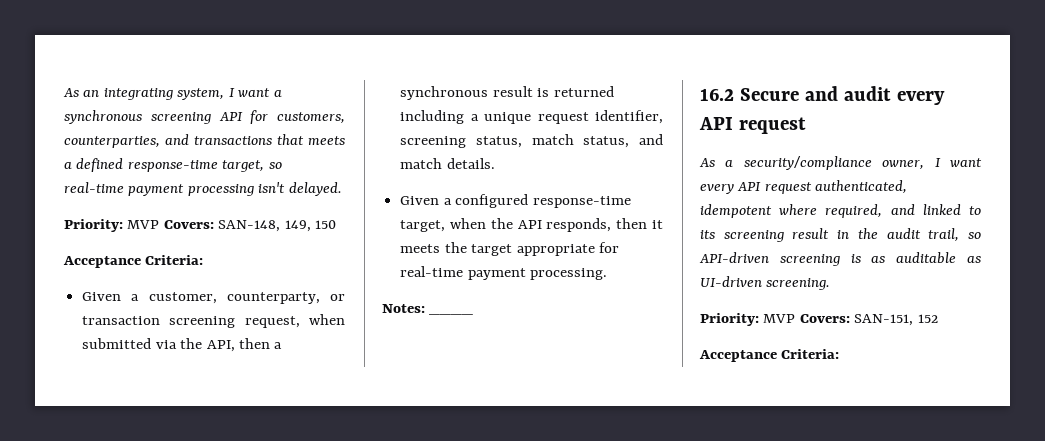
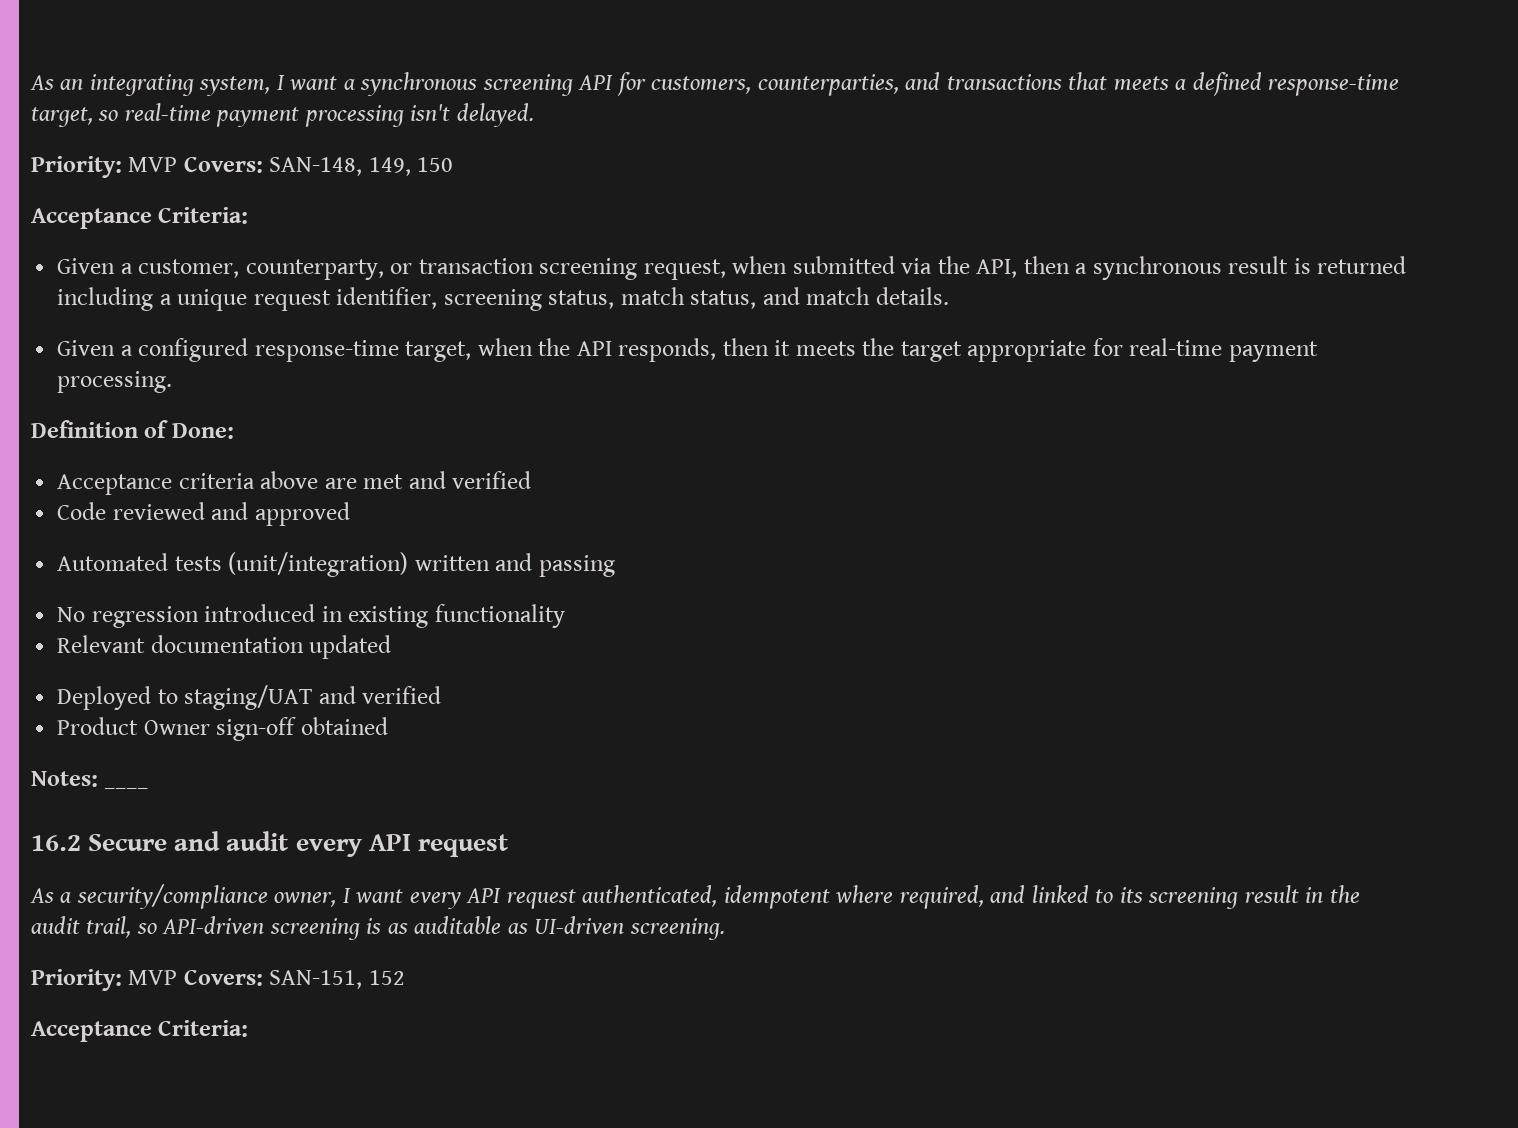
+ Definition of Done:
+ Acceptance criteria above are met and verified
+ Code reviewed and approved
+ Automated tests (unit/integration) written and passing
+ No regression introduced in existing functionality
+ Relevant documentation updated
+ Deployed to staging/UAT and verified
+ Product Owner sign-off obtained

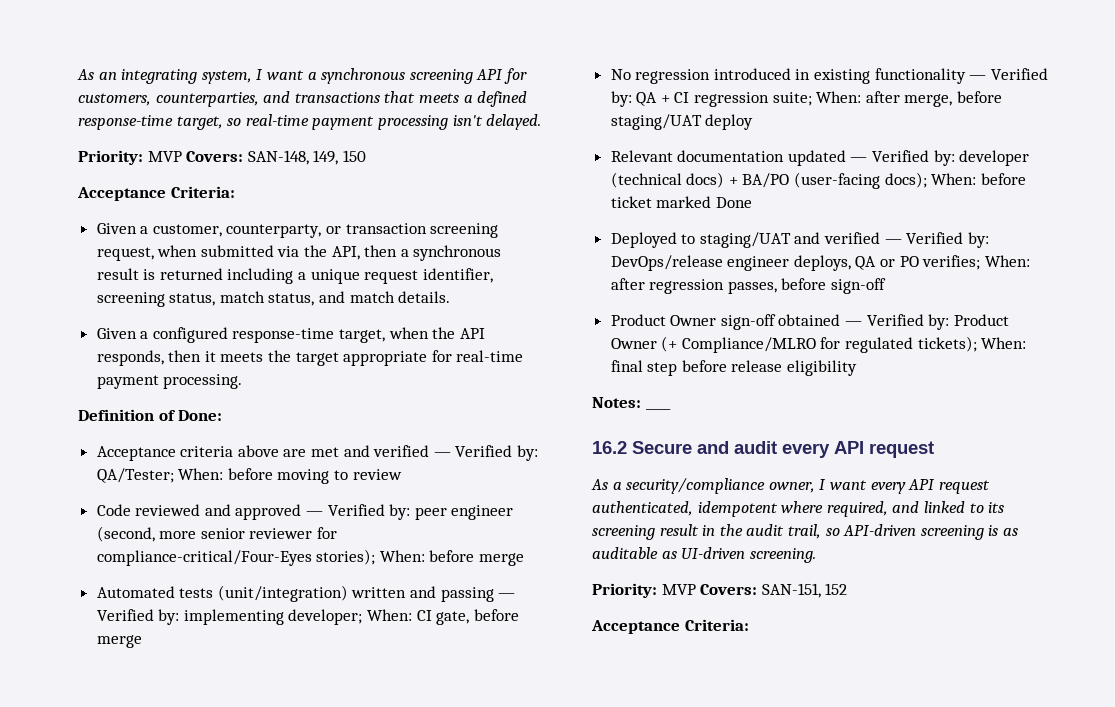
- Acceptance criteria above are met and verified
- Code reviewed and approved
+ Acceptance criteria above are met and verified — Verified by: QA/Tester; When: before moving to review
+ Code reviewed and approved — Verified by: peer engineer (second, more senior reviewer for compliance-critical/Four-Eyes stories); When: before merge
- Automated tests (unit/integration) written and passing
+ Automated tests (unit/integration) written and passing — Verified by: implementing developer; When: CI gate, before merge
- No regression introduced in existing functionality
- Relevant documentation updated
+ No regression introduced in existing functionality — Verified by: QA + CI regression suite; When: after merge, before staging/UAT deploy
+ Relevant documentation updated — Verified by: developer (technical docs) + BA/PO (user-facing docs); When: before ticket marked Done
- Deployed to staging/UAT and verified
- Product Owner sign-off obtained
+ Deployed to staging/UAT and verified — Verified by: DevOps/release engineer deploys, QA or PO verifies; When: after regression passes, before sign-off
+ Product Owner sign-off obtained — Verified by: Product Owner (+ Compliance/MLRO for regulated tickets); When: final step before release eligibility

